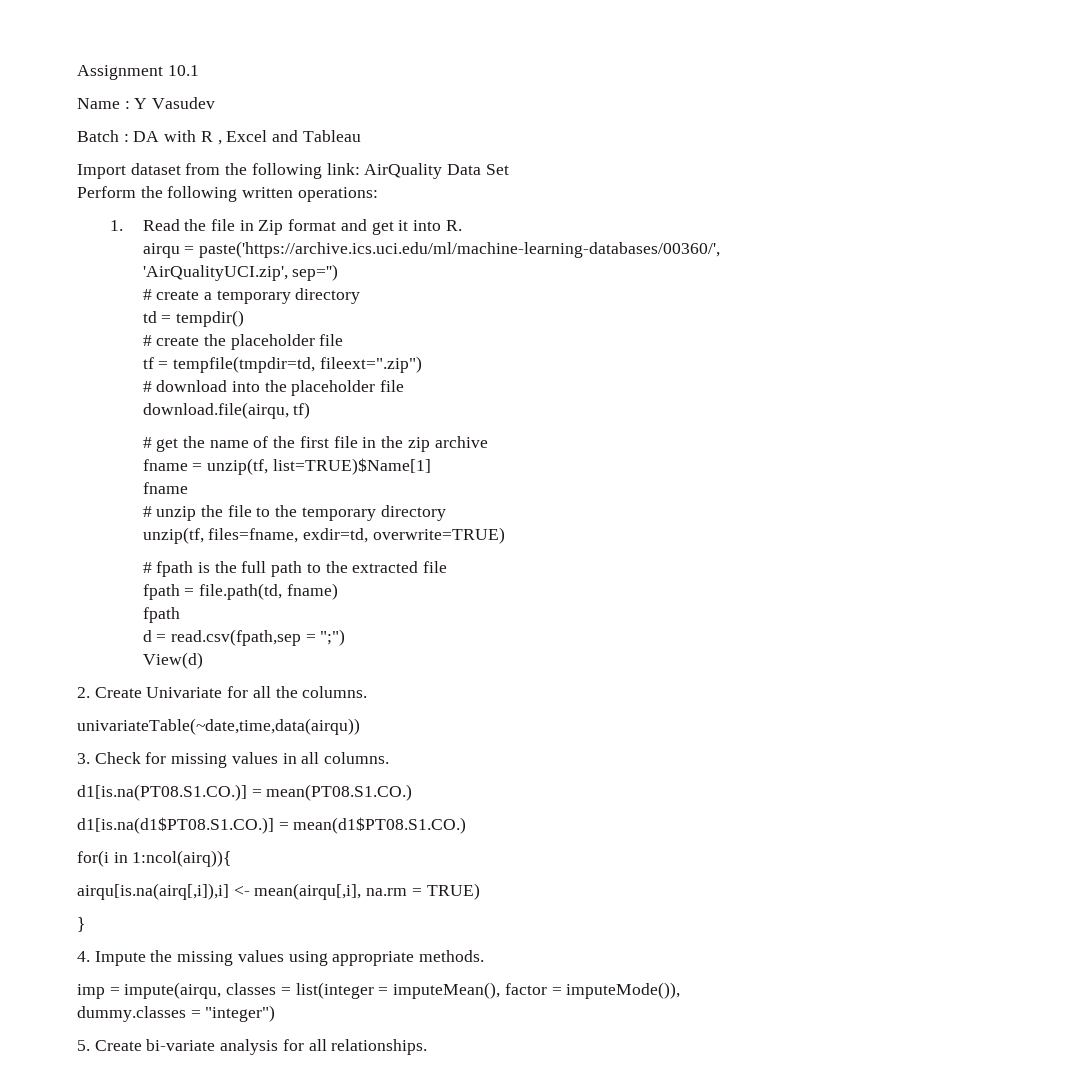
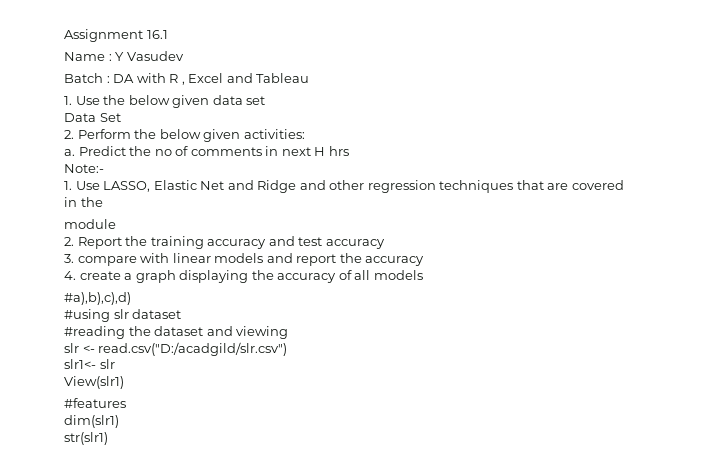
- Assignment 10.1
+ Assignment 16.1
- Import dataset from the following link: AirQuality Data Set
+ 1. Use the below given data set
+ Data Set
- Perform the following written operations:
- 1. Read the file in Zip format and get it into R.
- airqu = paste('https://archive.ics.uci.edu/ml/machine-learning-databases/00360/',
- 'AirQualityUCI.zip', sep='')
- # create a temporary directory
- td = tempdir()
- # create the placeholder file
- tf = tempfile(tmpdir=td, fileext=".zip")
- # download into the placeholder file
- download.file(airqu, tf)
- # get the name of the first file in the zip archive
- fname = unzip(tf, list=TRUE)$Name[1]
- fname
- # unzip the file to the temporary directory
- unzip(tf, files=fname, exdir=td, overwrite=TRUE)
- # fpath is the full path to the extracted file
- fpath = file.path(td, fname)
- fpath
- d = read.csv(fpath,sep = ";")
- View(d)
- 2. Create Univariate for all the columns.
- univariateTable(~date,time,data(airqu))
- 3. Check for missing values in all columns.
- d1[is.na(PT08.S1.CO.)] = mean(PT08.S1.CO.)
- d1[is.na(d1$PT08.S1.CO.)] = mean(d1$PT08.S1.CO.)
- for(i in 1:ncol(airq)){
- airqu[is.na(airq[,i]),i] <- mean(airqu[,i], na.rm = TRUE)
- }
- 4. Impute the missing values using appropriate methods.
- imp = impute(airqu, classes = list(integer = imputeMean(), factor = imputeMode()),
- dummy.classes = "integer")
- 5. Create bi-variate analysis for all relationships.
+ 2. Perform the below given activities:
+ a. Predict the no of comments in next H hrs
+ Note:-
+ 1. Use LASSO, Elastic Net and Ridge and other regression techniques that are covered in the
+ module
+ 2. Report the training accuracy and test accuracy
+ 3. compare with linear models and report the accuracy
+ 4. create a graph displaying the accuracy of all models
+ #a),b),c),d)
+ #using slr dataset
+ #reading the dataset and viewing
+ slr <- read.csv("D:/acadgild/slr.csv")
+ slr1<- slr
+ View(slr1)
+ #features
+ dim(slr1)
+ str(slr1)

